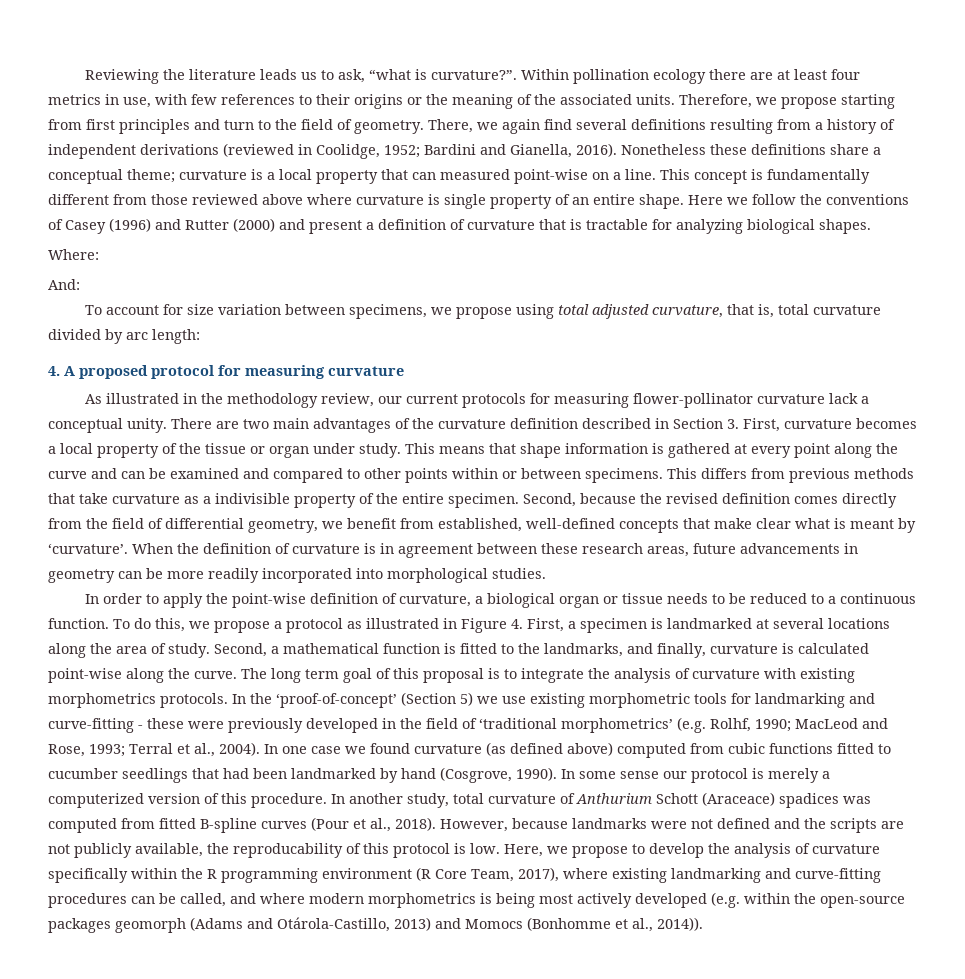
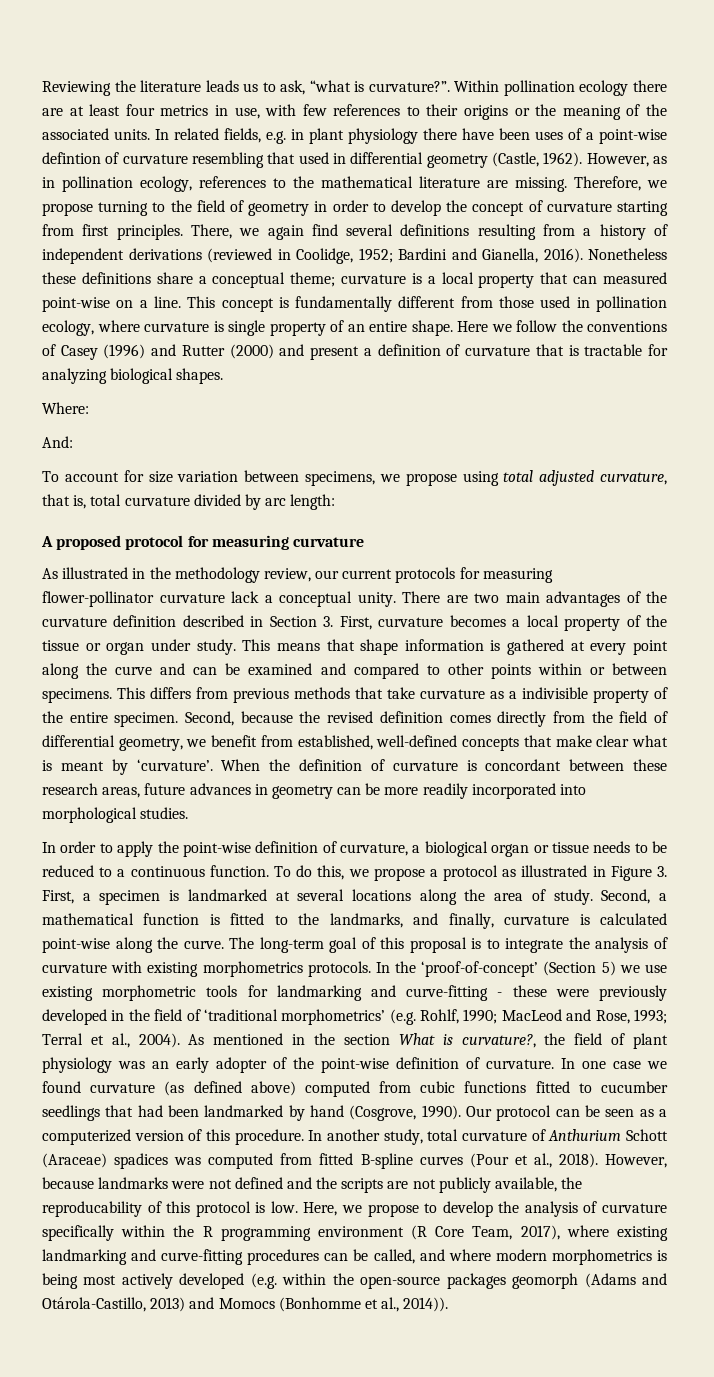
- Therefore, we propose starting from first principles and turn to the field of geometry.
+ In related fields, e.g. in plant physiology there have been uses of a point-wise defintion of curvature resembling that used in differential geometry (Castle, 1962). However, as in pollination ecology, references to the mathematical literature are missing. Therefore, we propose turning to the field of geometry in order to develop the concept of curvature starting from first principles.
- This concept is fundamentally different from those reviewed above where curvature is single property of an entire shape.
+ This concept is fundamentally different from those used in pollination ecology, where curvature is single property of an entire shape.
- 4. A proposed protocol for measuring curvature
+ A proposed protocol for measuring curvature
- When the definition of curvature is in agreement between these research areas, future advancements in geometry can be more readily incorporated into morphological studies.
+ When the definition of curvature is concordant between these research areas, future advances in geometry can be more readily incorporated into morphological studies.
- To do this, we propose a protocol as illustrated in Figure 4. First, a specimen is landmarked at several locations along the area of study.
+ To do this, we propose a protocol as illustrated in Figure 3. First, a specimen is landmarked at several locations along the area of study.
- The long term goal of this proposal is to integrate the analysis of curvature with existing morphometrics protocols.
+ The long-term goal of this proposal is to integrate the analysis of curvature with existing morphometrics protocols.
- In the ‘proof-of-concept’ (Section 5) we use existing morphometric tools for landmarking and curve-fitting - these were previously developed in the field of ‘traditional morphometrics’ (e.g. Rolhf, 1990; MacLeod and Rose, 1993; Terral et al., 2004).
+ In the ‘proof-of-concept’ (Section 5) we use existing morphometric tools for landmarking and curve-fitting - these were previously developed in the field of ‘traditional morphometrics’ (e.g. Rohlf, 1990; MacLeod and Rose, 1993; Terral et al., 2004).
+ As mentioned in the section What is curvature?, the field of plant physiology was an early adopter of the point-wise definition of curvature.
- In some sense our protocol is merely a computerized version of this procedure.
+ Our protocol can be seen as a computerized version of this procedure.
- In another study, total curvature of Anthurium Schott (Araceace) spadices was computed from fitted B-spline curves (Pour et al., 2018).
+ In another study, total curvature of Anthurium Schott (Araceae) spadices was computed from fitted B-spline curves (Pour et al., 2018).

